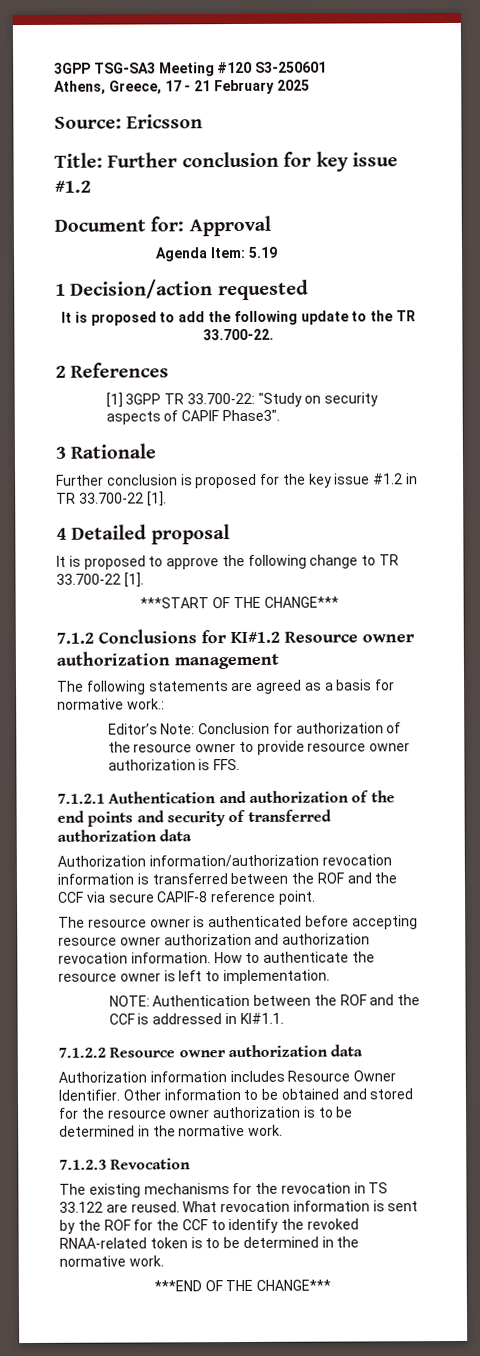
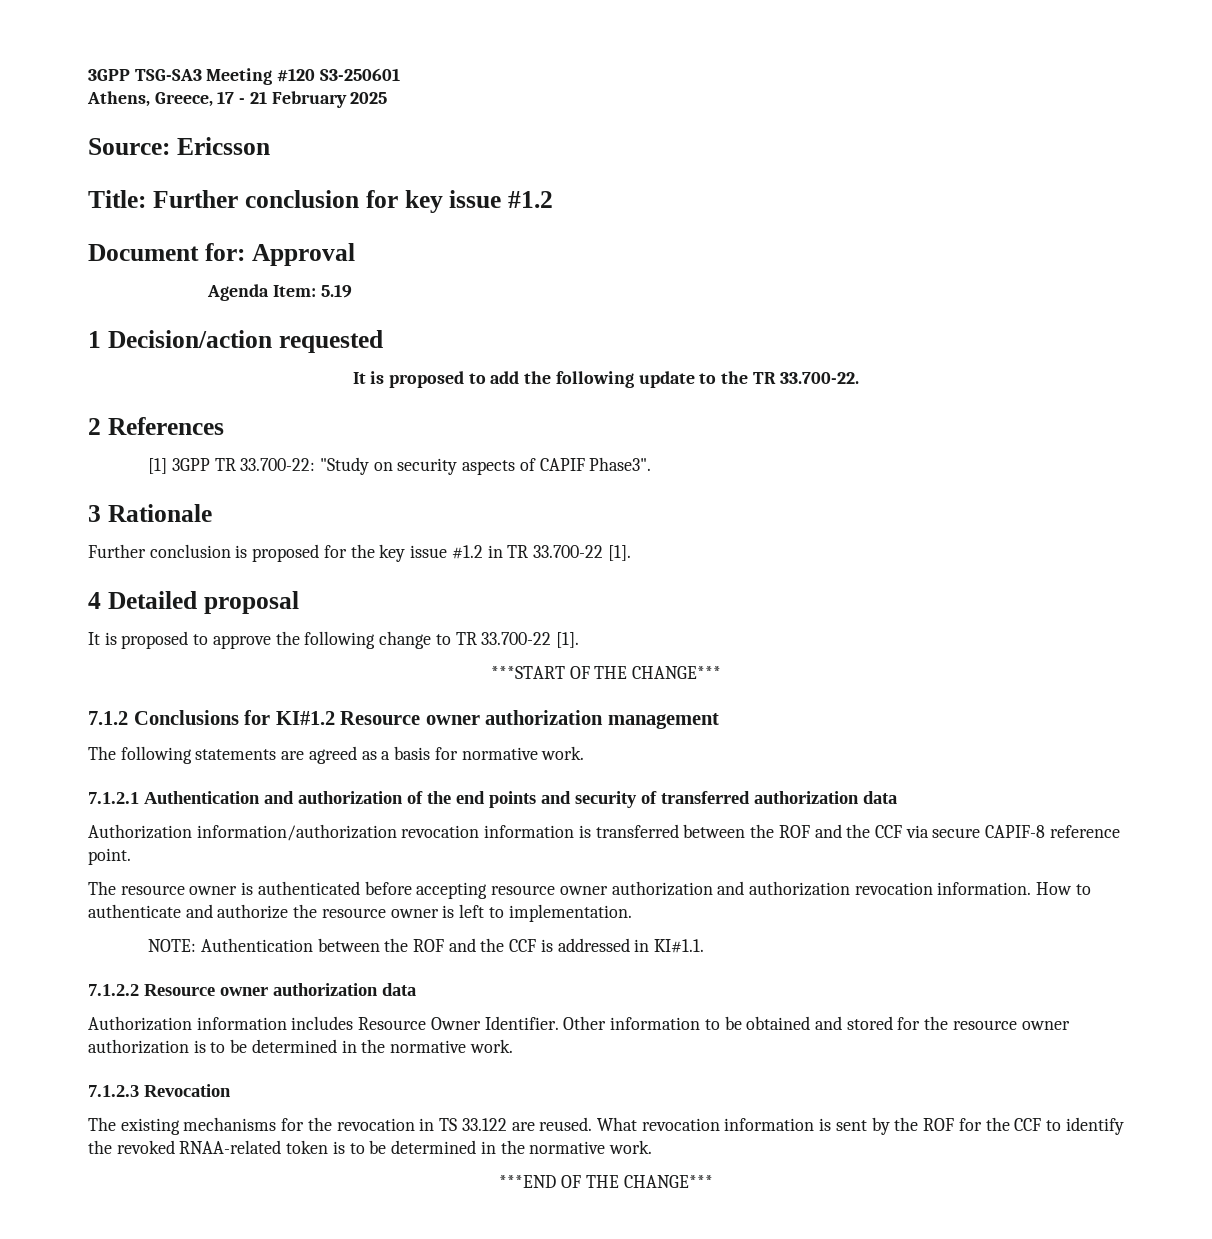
- The following statements are agreed as a basis for normative work.:
- Editor’s Note: Conclusion for authorization of the resource owner to provide resource owner authorization is FFS.
+ The following statements are agreed as a basis for normative work.
- How to authenticate the resource owner is left to implementation.
+ How to authenticate and authorize the resource owner is left to implementation.

